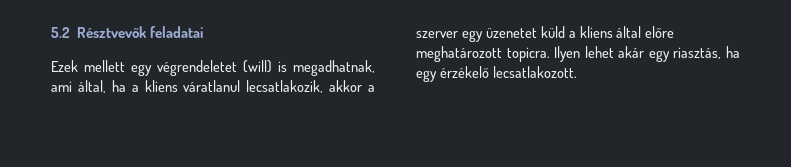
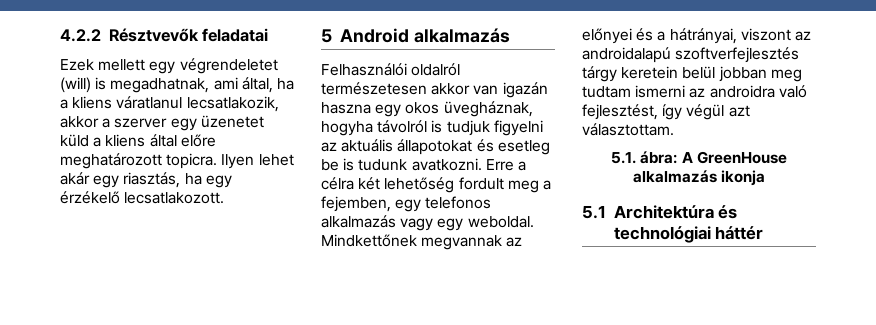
- 5.2 Résztvevők feladatai
+ 4.2.2 Résztvevők feladatai
+ 5 Android alkalmazás
+ Felhasználói oldalról természetesen akkor van igazán haszna egy okos üvegháznak, hogyha távolról is tudjuk figyelni az aktuális állapotokat és esetleg be is tudunk avatkozni. Erre a célra két lehetőség fordult meg a fejemben, egy telefonos alkalmazás vagy egy weboldal. Mindkettőnek megvannak az előnyei és a hátrányai, viszont az androidalapú szoftverfejlesztés tárgy keretein belül jobban meg tudtam ismerni az androidra való fejlesztést, így végül azt választottam.
+ 5.1. ábra: A GreenHouse alkalmazás ikonja
+ 5.1 Architektúra és technológiai háttér

